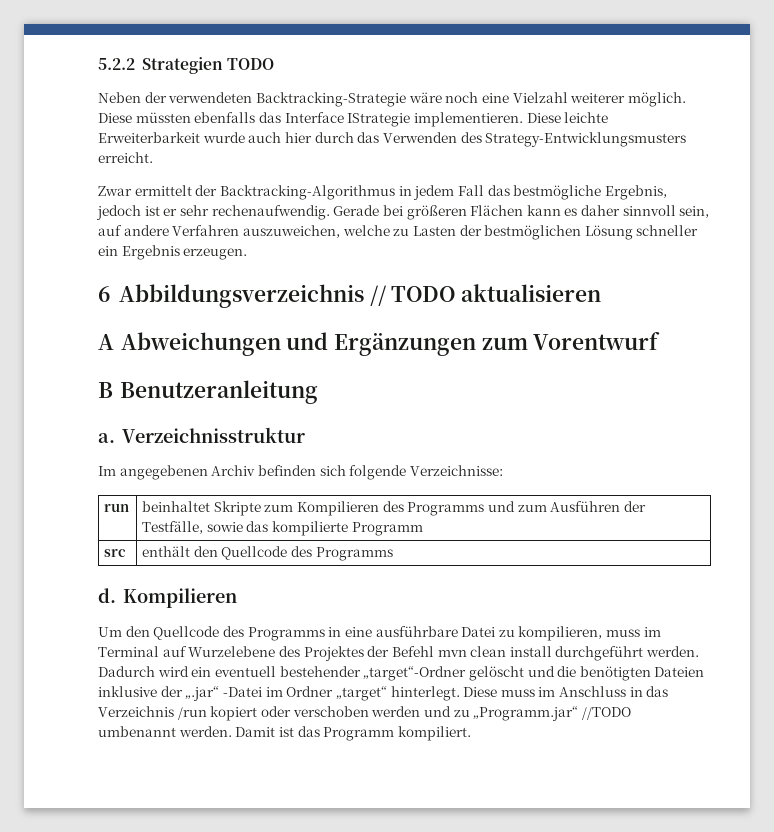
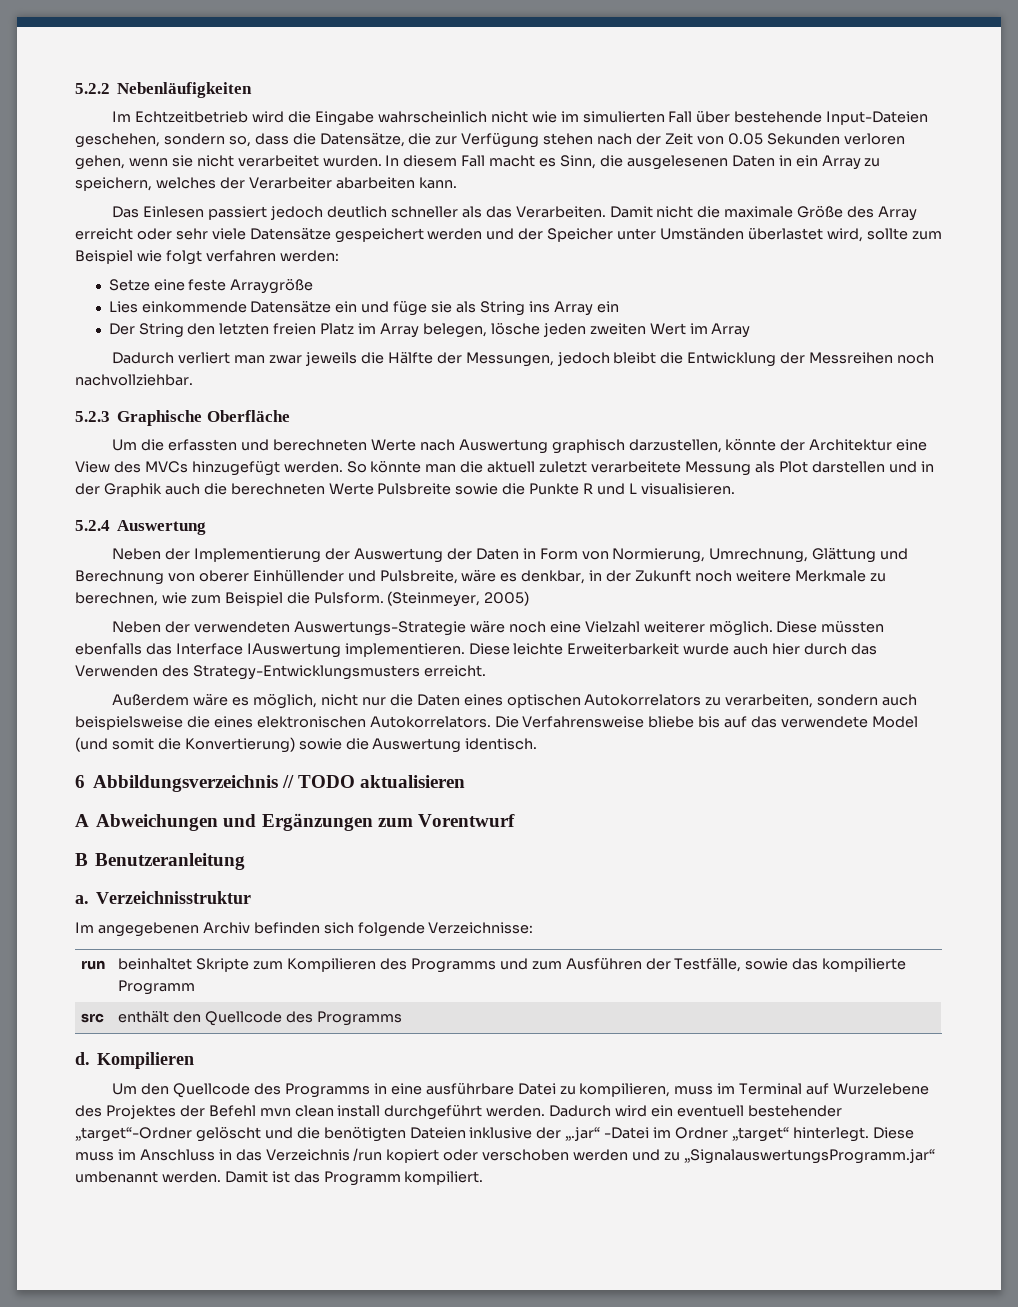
- 5.2.2 Strategien TODO
+ 5.2.2 Nebenläufigkeiten
+ Im Echtzeitbetrieb wird die Eingabe wahrscheinlich nicht wie im simulierten Fall über bestehende Input-Dateien geschehen, sondern so, dass die Datensätze, die zur Verfügung stehen nach der Zeit von 0.05 Sekunden verloren gehen, wenn sie nicht verarbeitet wurden. In diesem Fall macht es Sinn, die ausgelesenen Daten in ein Array zu speichern, welches der Verarbeiter abarbeiten kann.
+ Das Einlesen passiert jedoch deutlich schneller als das Verarbeiten. Damit nicht die maximale Größe des Array erreicht oder sehr viele Datensätze gespeichert werden und der Speicher unter Umständen überlastet wird, sollte zum Beispiel wie folgt verfahren werden:
+ Setze eine feste Arraygröße
+ Lies einkommende Datensätze ein und füge sie als String ins Array ein
+ Der String den letzten freien Platz im Array belegen, lösche jeden zweiten Wert im Array
+ Dadurch verliert man zwar jeweils die Hälfte der Messungen, jedoch bleibt die Entwicklung der Messreihen noch nachvollziehbar.
+ 5.2.3 Graphische Oberfläche
+ Um die erfassten und berechneten Werte nach Auswertung graphisch darzustellen, könnte der Architektur eine View des MVCs hinzugefügt werden. So könnte man die aktuell zuletzt verarbeitete Messung als Plot darstellen und in der Graphik auch die berechneten Werte Pulsbreite sowie die Punkte R und L visualisieren.
+ 5.2.4 Auswertung
+ Neben der Implementierung der Auswertung der Daten in Form von Normierung, Umrechnung, Glättung und Berechnung von oberer Einhüllender und Pulsbreite, wäre es denkbar, in der Zukunft noch weitere Merkmale zu berechnen, wie zum Beispiel die Pulsform. (Steinmeyer, 2005)
- Neben der verwendeten Backtracking-Strategie wäre noch eine Vielzahl weiterer möglich.
+ Neben der verwendeten Auswertungs-Strategie wäre noch eine Vielzahl weiterer möglich.
- Diese müssten ebenfalls das Interface IStrategie implementieren.
+ Diese müssten ebenfalls das Interface IAuswertung implementieren.
- Zwar ermittelt der Backtracking-Algorithmus in jedem Fall das bestmögliche Ergebnis, jedoch ist er sehr rechenaufwendig. Gerade bei größeren Flächen kann es daher sinnvoll sein, auf andere Verfahren auszuweichen, welche zu Lasten der bestmöglichen Lösung schneller ein Ergebnis erzeugen.
+ Außerdem wäre es möglich, nicht nur die Daten eines optischen Autokorrelators zu verarbeiten, sondern auch beispielsweise die eines elektronischen Autokorrelators. Die Verfahrensweise bliebe bis auf das verwendete Model (und somit die Konvertierung) sowie die Auswertung identisch.
- Diese muss im Anschluss in das Verzeichnis /run kopiert oder verschoben werden und zu „Programm.jar“ //TODO umbenannt werden.
+ Diese muss im Anschluss in das Verzeichnis /run kopiert oder verschoben werden und zu „SignalauswertungsProgramm.jar“ umbenannt werden.

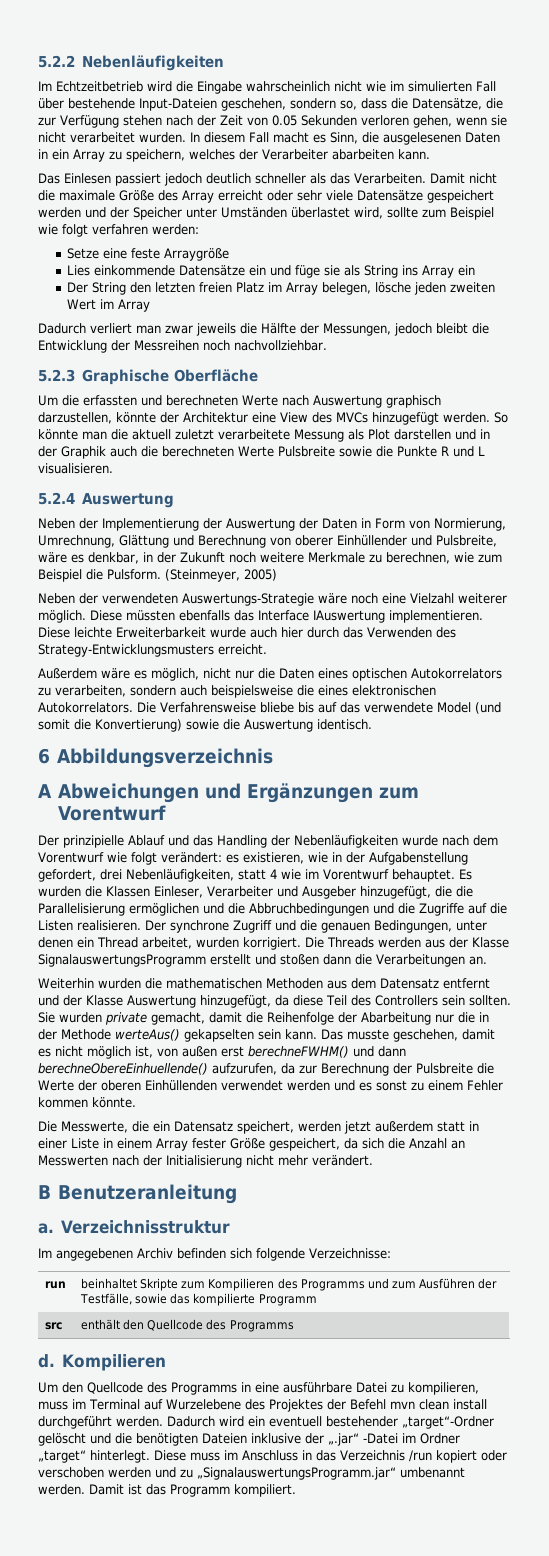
- 6 Abbildungsverzeichnis // TODO aktualisieren
+ 6 Abbildungsverzeichnis
+ Der prinzipielle Ablauf und das Handling der Nebenläufigkeiten wurde nach dem Vorentwurf wie folgt verändert: es existieren, wie in der Aufgabenstellung gefordert, drei Nebenläufigkeiten, statt 4 wie im Vorentwurf behauptet. Es wurden die Klassen Einleser, Verarbeiter und Ausgeber hinzugefügt, die die Parallelisierung ermöglichen und die Abbruchbedingungen und die Zugriffe auf die Listen realisieren. Der synchrone Zugriff und die genauen Bedingungen, unter denen ein Thread arbeitet, wurden korrigiert. Die Threads werden aus der Klasse SignalauswertungsProgramm erstellt und stoßen dann die Verarbeitungen an.
+ Weiterhin wurden die mathematischen Methoden aus dem Datensatz entfernt und der Klasse Auswertung hinzugefügt, da diese Teil des Controllers sein sollten. Sie wurden private gemacht, damit die Reihenfolge der Abarbeitung nur die in der Methode werteAus() gekapselten sein kann. Das musste geschehen, damit es nicht möglich ist, von außen erst berechneFWHM() und dann berechneObereEinhuellende() aufzurufen, da zur Berechnung der Pulsbreite die Werte der oberen Einhüllenden verwendet werden und es sonst zu einem Fehler kommen könnte.
+ Die Messwerte, die ein Datensatz speichert, werden jetzt außerdem statt in einer Liste in einem Array fester Größe gespeichert, da sich die Anzahl an Messwerten nach der Initialisierung nicht mehr verändert.

